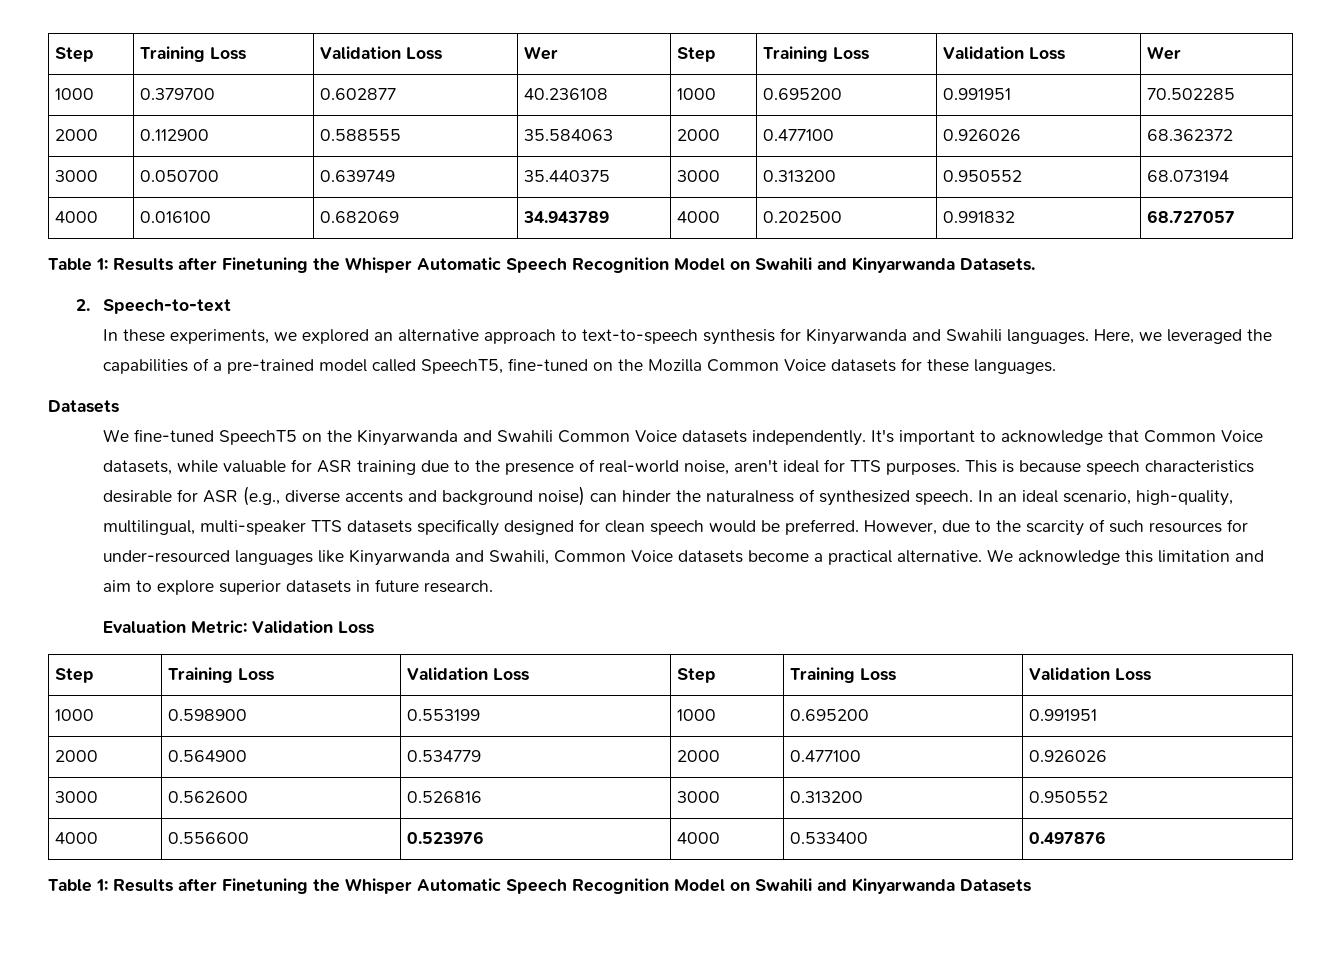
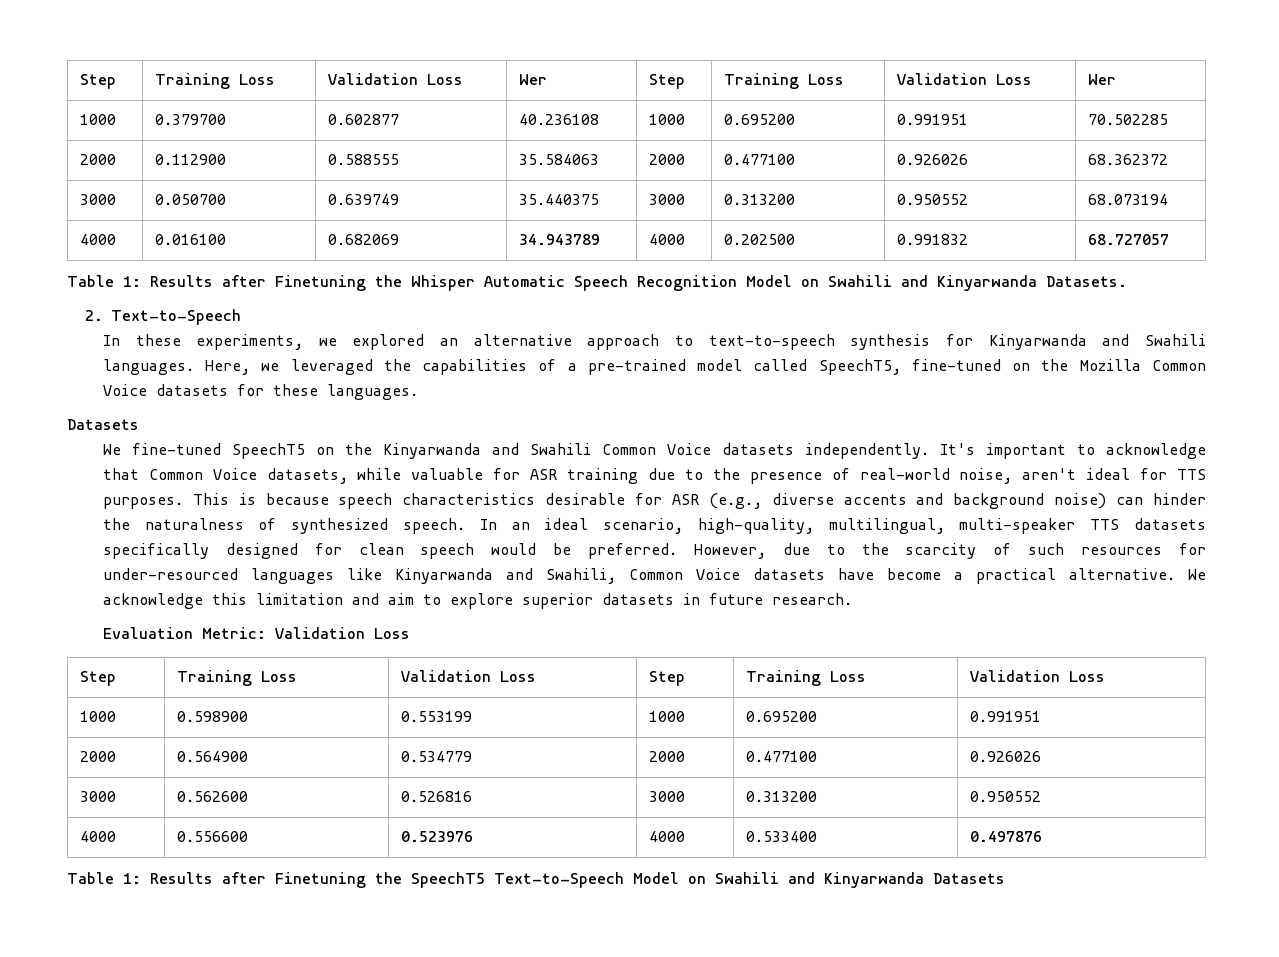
- 2. Speech-to-text
+ 2. Text-to-Speech
- However, due to the scarcity of such resources for under-resourced languages like Kinyarwanda and Swahili, Common Voice datasets become a practical alternative.
+ However, due to the scarcity of such resources for under-resourced languages like Kinyarwanda and Swahili, Common Voice datasets have become a practical alternative.
- Table 1: Results after Finetuning the Whisper Automatic Speech Recognition Model on Swahili and Kinyarwanda Datasets
+ Table 1: Results after Finetuning the SpeechT5 Text-to-Speech Model on Swahili and Kinyarwanda Datasets

